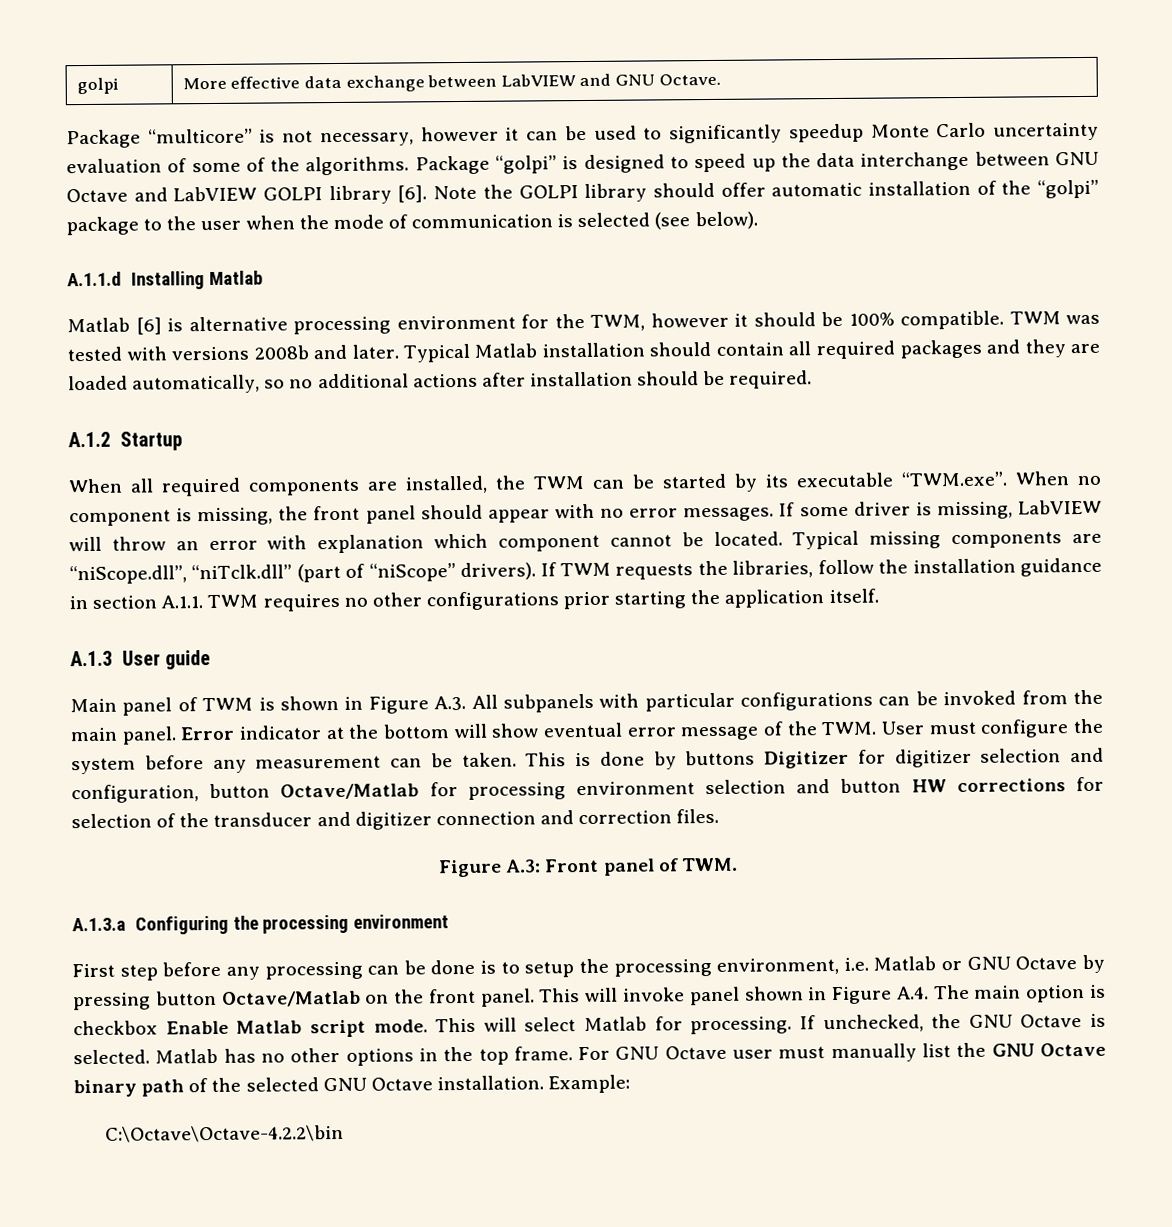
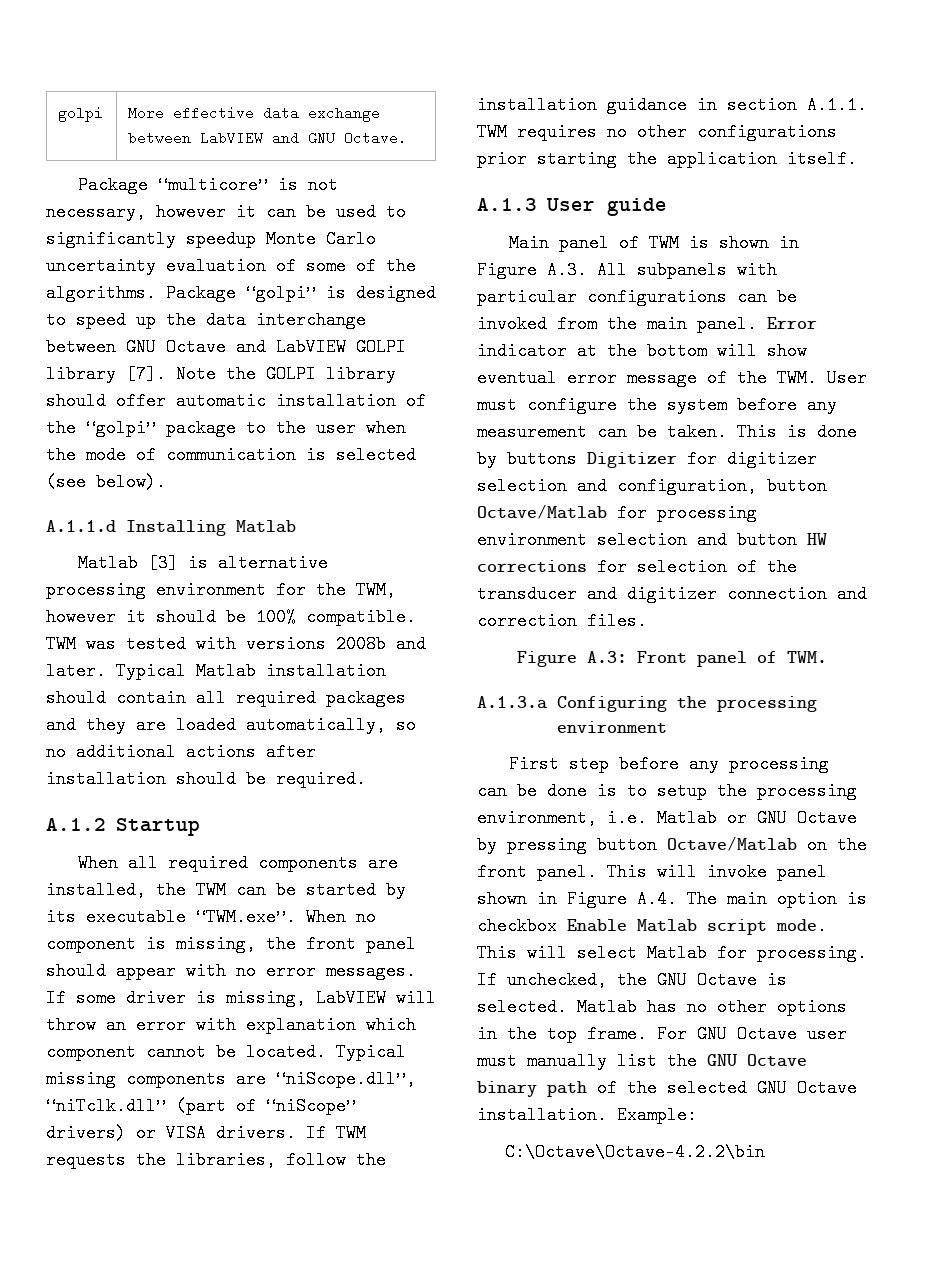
- Package “golpi” is designed to speed up the data interchange between GNU Octave and LabVIEW GOLPI library [6].
+ Package “golpi” is designed to speed up the data interchange between GNU Octave and LabVIEW GOLPI library [7].
- Matlab [6] is alternative processing environment for the TWM, however it should be 100% compatible.
+ Matlab [3] is alternative processing environment for the TWM, however it should be 100% compatible.
- Typical missing components are “niScope.dll”, “niTclk.dll” (part of “niScope” drivers).
+ Typical missing components are “niScope.dll”, “niTclk.dll” (part of “niScope” drivers) or VISA drivers.

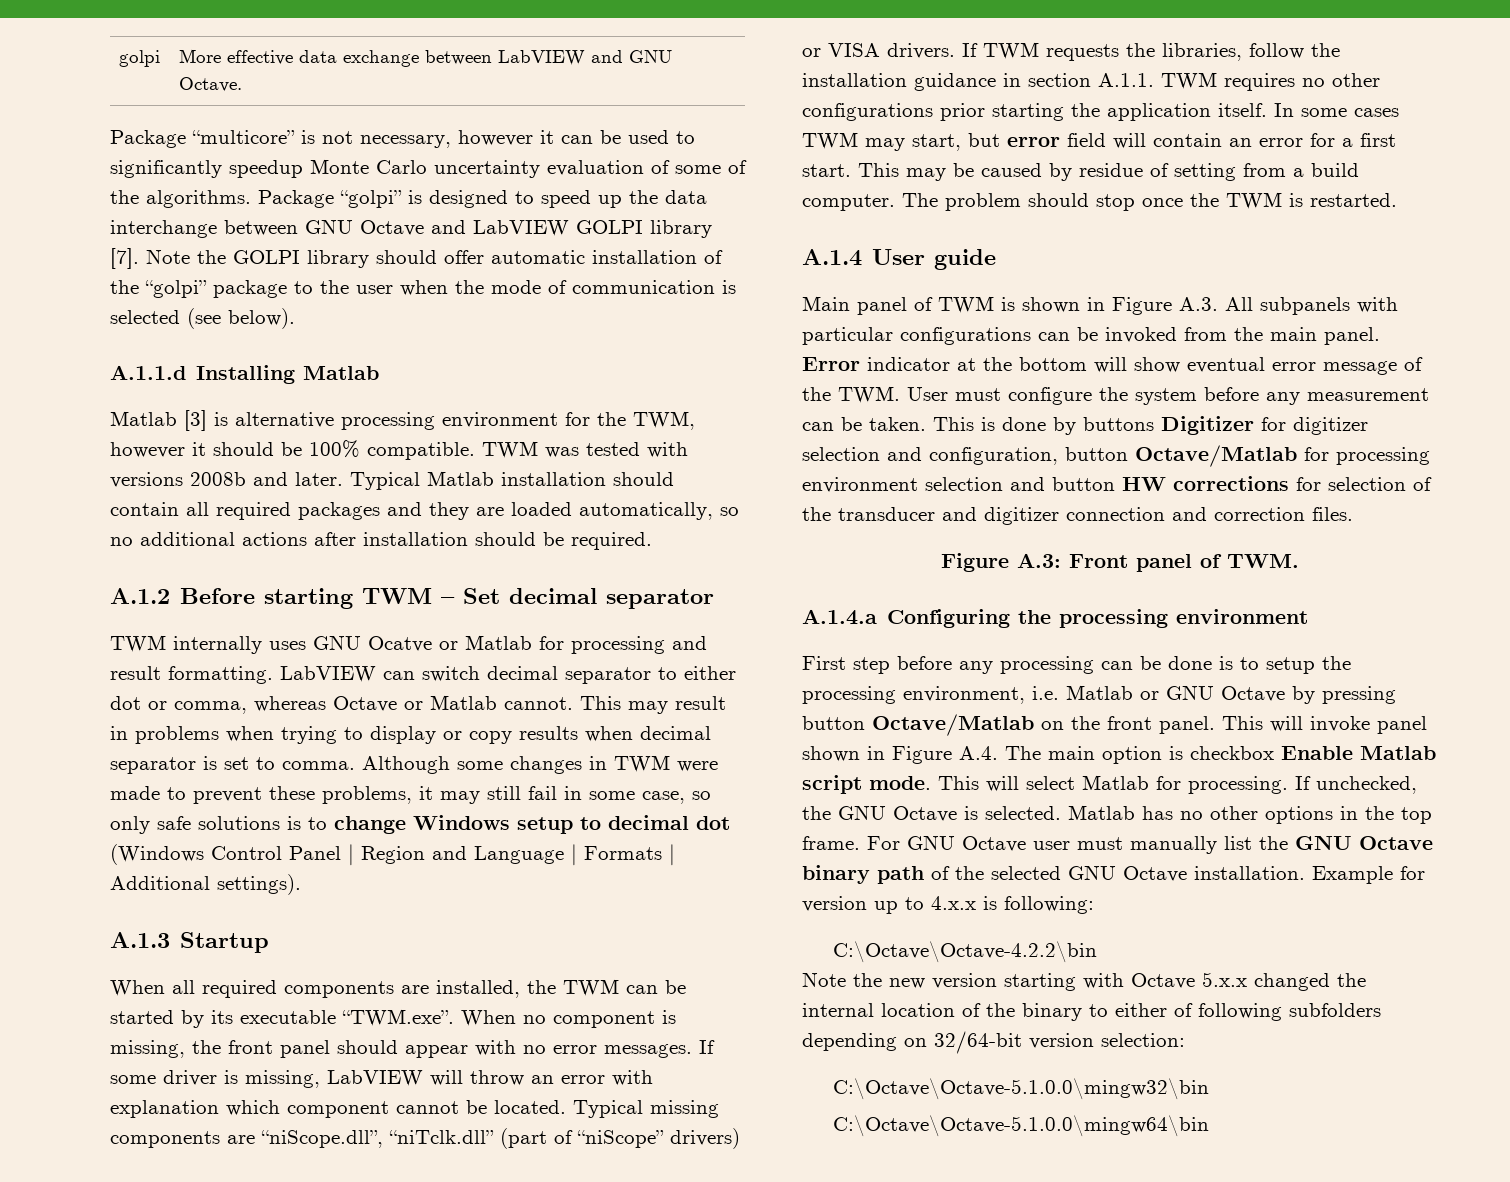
- A.1.2 Startup
+ A.1.2 Before starting TWM – Set decimal separator
+ TWM internally uses GNU Ocatve or Matlab for processing and result formatting. LabVIEW can switch decimal separator to either dot or comma, whereas Octave or Matlab cannot. This may result in problems when trying to display or copy results when decimal separator is set to comma. Although some changes in TWM were made to prevent these problems, it may still fail in some case, so only safe solutions is to change Windows setup to decimal dot (Windows Control Panel | Region and Language | Formats | Additional settings).
+ A.1.3 Startup
- If TWM requests the libraries, follow the installation guidance in section A.1.1. TWM requires no other configurations prior starting the application itself.
- A.1.3 User guide
+ If TWM requests the libraries, follow the installation guidance in section A.1.1. TWM requires no other configurations prior starting the application itself. In some cases TWM may start, but error field will contain an error for a first start. This may be caused by residue of setting from a build computer. The problem should stop once the TWM is restarted.
+ A.1.4 User guide
- A.1.3.a Configuring the processing environment
+ A.1.4.a Configuring the processing environment
- Example:
+ Example for version up to 4.x.x is following:
  C:\Octave\Octave-4.2.2\bin
+ Note the new version starting with Octave 5.x.x changed the internal location of the binary to either of following subfolders depending on 32/64-bit version selection:
+ C:\Octave\Octave-5.1.0.0\mingw32\bin
+ C:\Octave\Octave-5.1.0.0\mingw64\bin

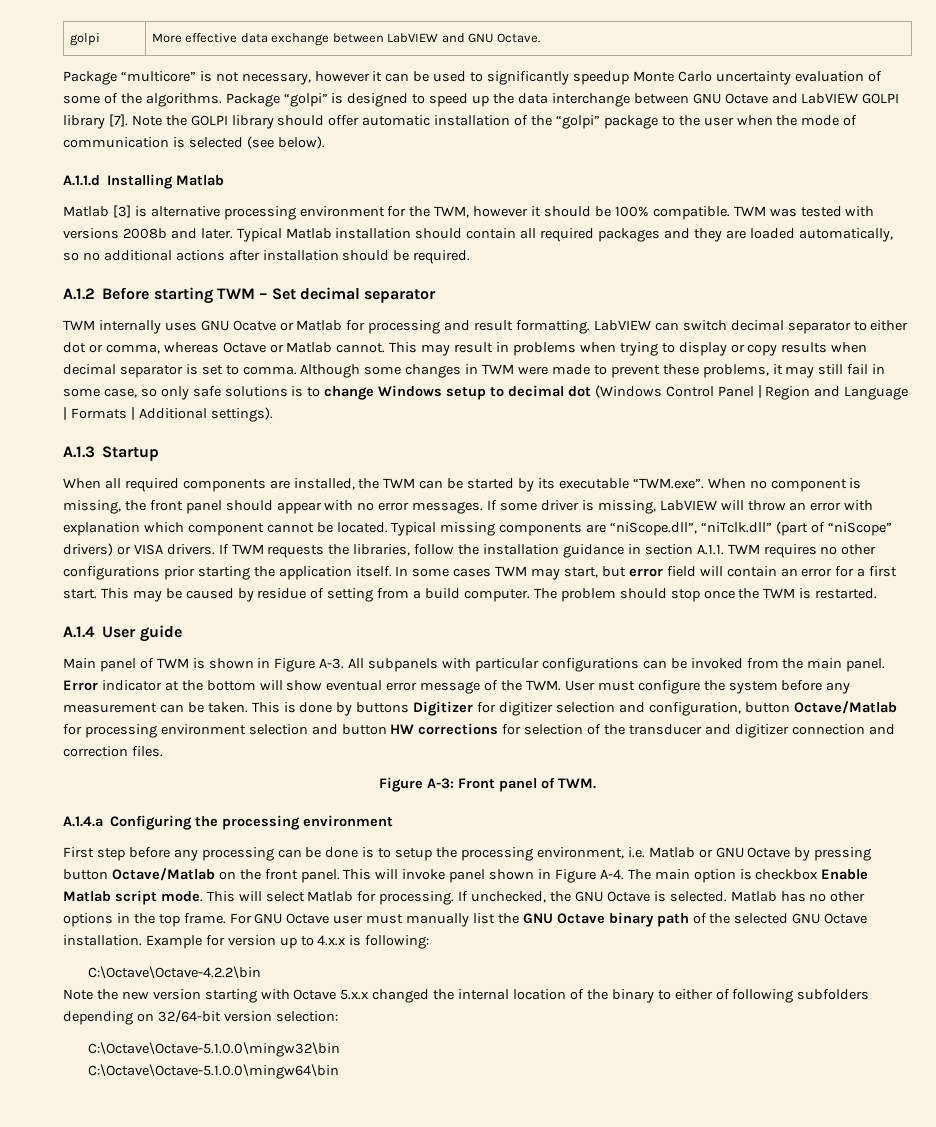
- Main panel of TWM is shown in Figure A.3. All subpanels with particular configurations can be invoked from the main panel.
+ Main panel of TWM is shown in Figure A-3. All subpanels with particular configurations can be invoked from the main panel.
- Figure A.3: Front panel of TWM.
+ Figure A-3: Front panel of TWM.
- This will invoke panel shown in Figure A.4. The main option is checkbox Enable Matlab script mode.
+ This will invoke panel shown in Figure A-4. The main option is checkbox Enable Matlab script mode.

